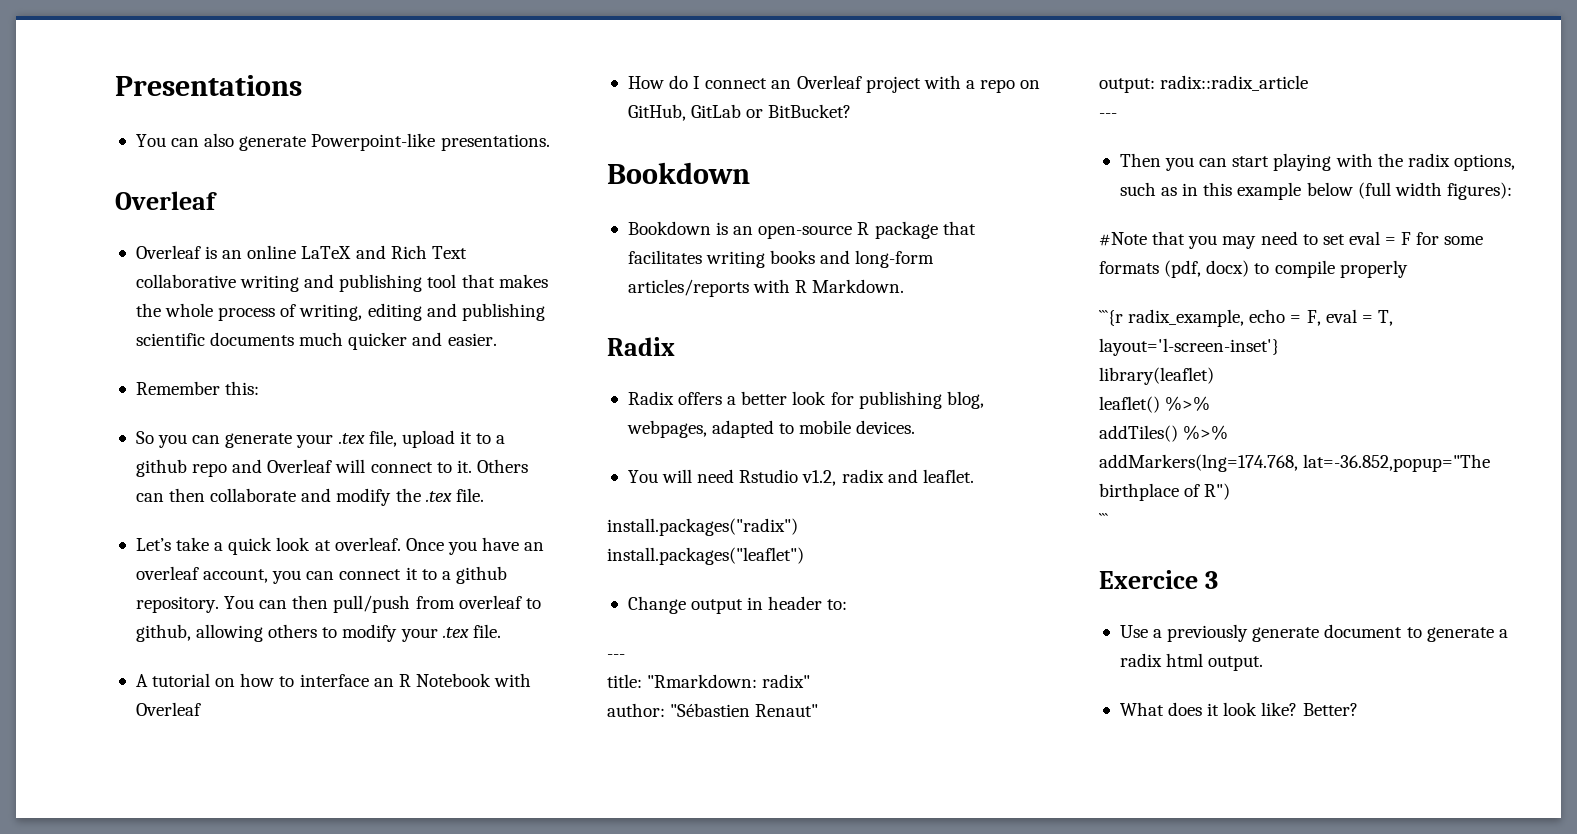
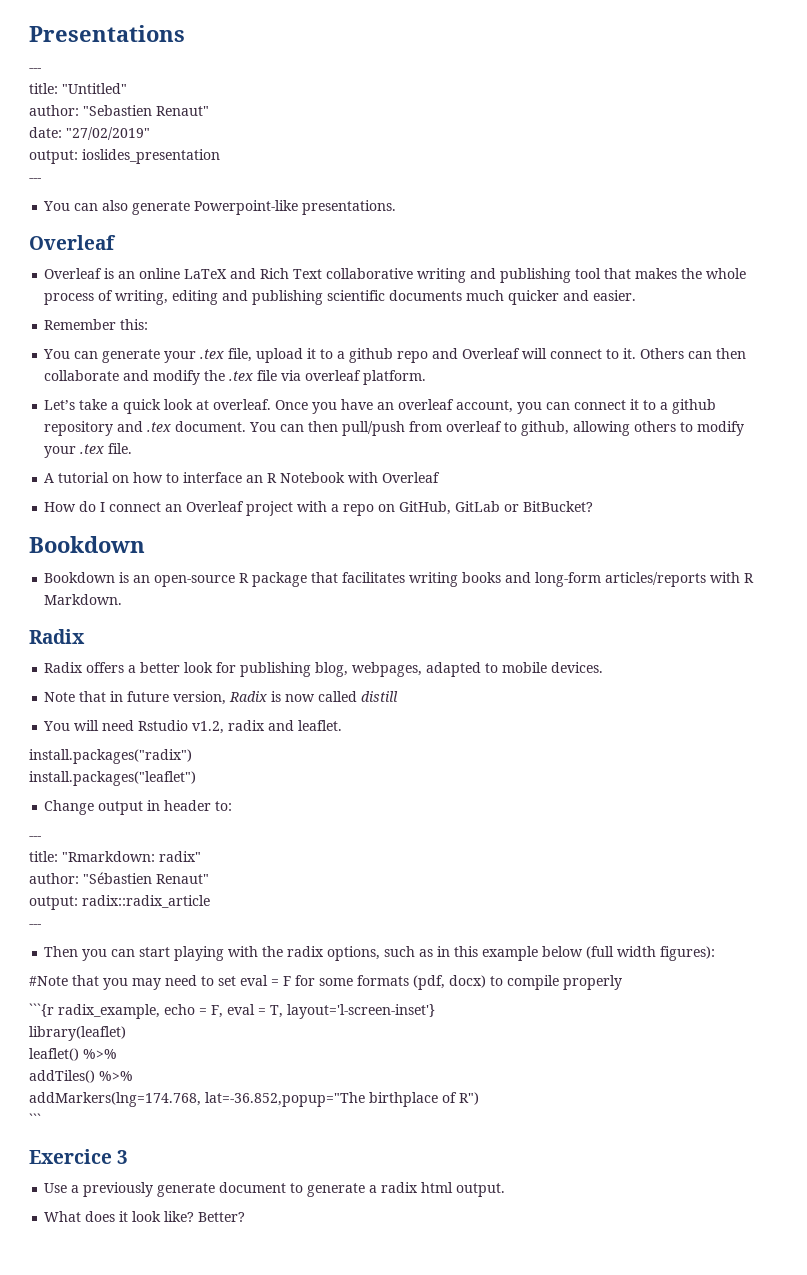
  Presentations
+ ---
+ title: "Untitled"
+ author: "Sebastien Renaut"
+ date: "27/02/2019"
+ output: ioslides_presentation
+ ---
- So you can generate your .tex file, upload it to a github repo and Overleaf will connect to it.
+ You can generate your .tex file, upload it to a github repo and Overleaf will connect to it.
- Others can then collaborate and modify the .tex file.
+ Others can then collaborate and modify the .tex file via overleaf platform.
- Once you have an overleaf account, you can connect it to a github repository.
+ Once you have an overleaf account, you can connect it to a github repository and .tex document.
+ Note that in future version, Radix is now called distill

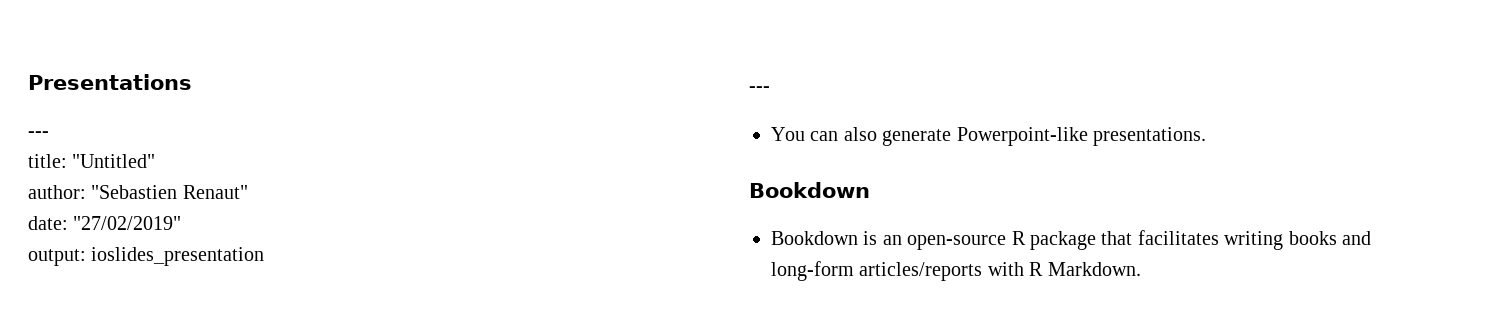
  You can also generate Powerpoint-like presentations.
- Overleaf
- Overleaf is an online LaTeX and Rich Text collaborative writing and publishing tool that makes the whole process of writing, editing and publishing scientific documents much quicker and easier.
- Remember this:
- You can generate your .tex file, upload it to a github repo and Overleaf will connect to it. Others can then collaborate and modify the .tex file via overleaf platform.
- Let’s take a quick look at overleaf. Once you have an overleaf account, you can connect it to a github repository and .tex document. You can then pull/push from overleaf to github, allowing others to modify your .tex file.
- A tutorial on how to interface an R Notebook with Overleaf
- How do I connect an Overleaf project with a repo on GitHub, GitLab or BitBucket?
  Bookdown is an open-source R package that facilitates writing books and long-form articles/reports with R Markdown.
- Radix
- Radix offers a better look for publishing blog, webpages, adapted to mobile devices.
- Note that in future version, Radix is now called distill
- You will need Rstudio v1.2, radix and leaflet.
- install.packages("radix")
- install.packages("leaflet")
- Change output in header to:
- ---
- title: "Rmarkdown: radix"
- author: "Sébastien Renaut"
- output: radix::radix_article
- ---
- Then you can start playing with the radix options, such as in this example below (full width figures):
- #Note that you may need to set eval = F for some formats (pdf, docx) to compile properly
- ```{r radix_example, echo = F, eval = T, layout='l-screen-inset'}
- library(leaflet)
- leaflet() %>%
- addTiles() %>%
- addMarkers(lng=174.768, lat=-36.852,popup="The birthplace of R")
- ```
- Exercice 3
- Use a previously generate document to generate a radix html output.
- What does it look like? Better?

